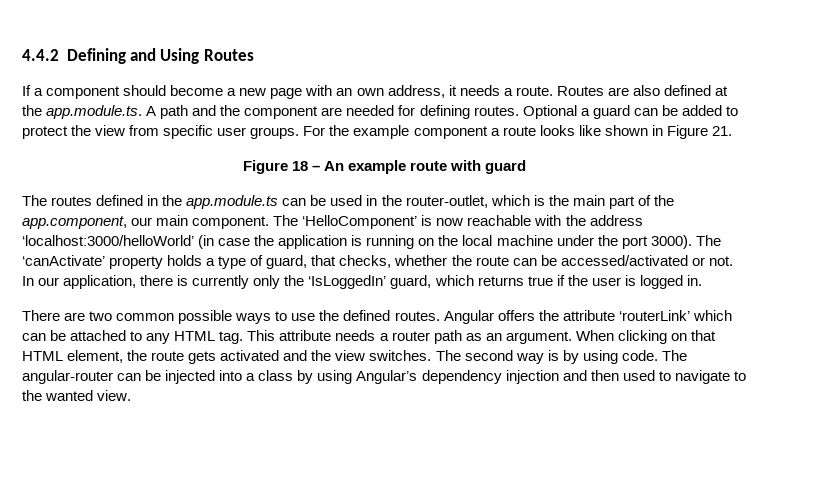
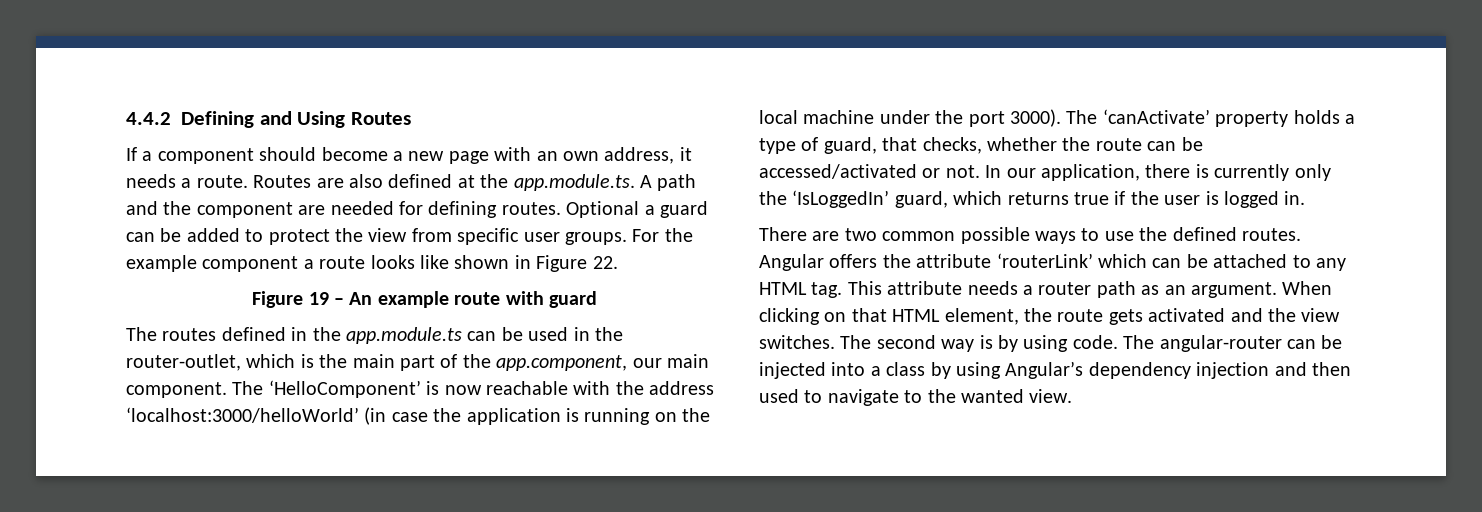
- For the example component a route looks like shown in Figure 21.
- Figure 18 – An example route with guard
+ For the example component a route looks like shown in Figure 22.
+ Figure 19 – An example route with guard

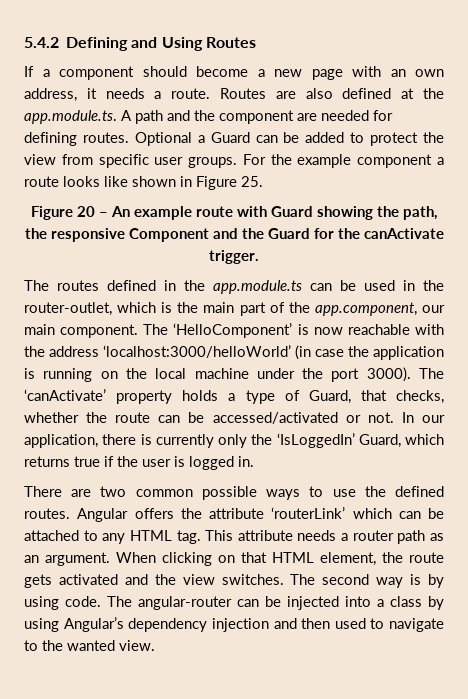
- 4.4.2 Defining and Using Routes
+ 5.4.2 Defining and Using Routes
- Optional a guard can be added to protect the view from specific user groups.
+ Optional a Guard can be added to protect the view from specific user groups.
- For the example component a route looks like shown in Figure 22.
- Figure 19 – An example route with guard
+ For the example component a route looks like shown in Figure 25.
+ Figure 20 – An example route with Guard showing the path, the responsive Component and the Guard for the canActivate trigger.
- The ‘canActivate’ property holds a type of guard, that checks, whether the route can be accessed/activated or not.
+ The ‘canActivate’ property holds a type of Guard, that checks, whether the route can be accessed/activated or not.
- In our application, there is currently only the ‘IsLoggedIn’ guard, which returns true if the user is logged in.
+ In our application, there is currently only the ‘IsLoggedIn’ Guard, which returns true if the user is logged in.

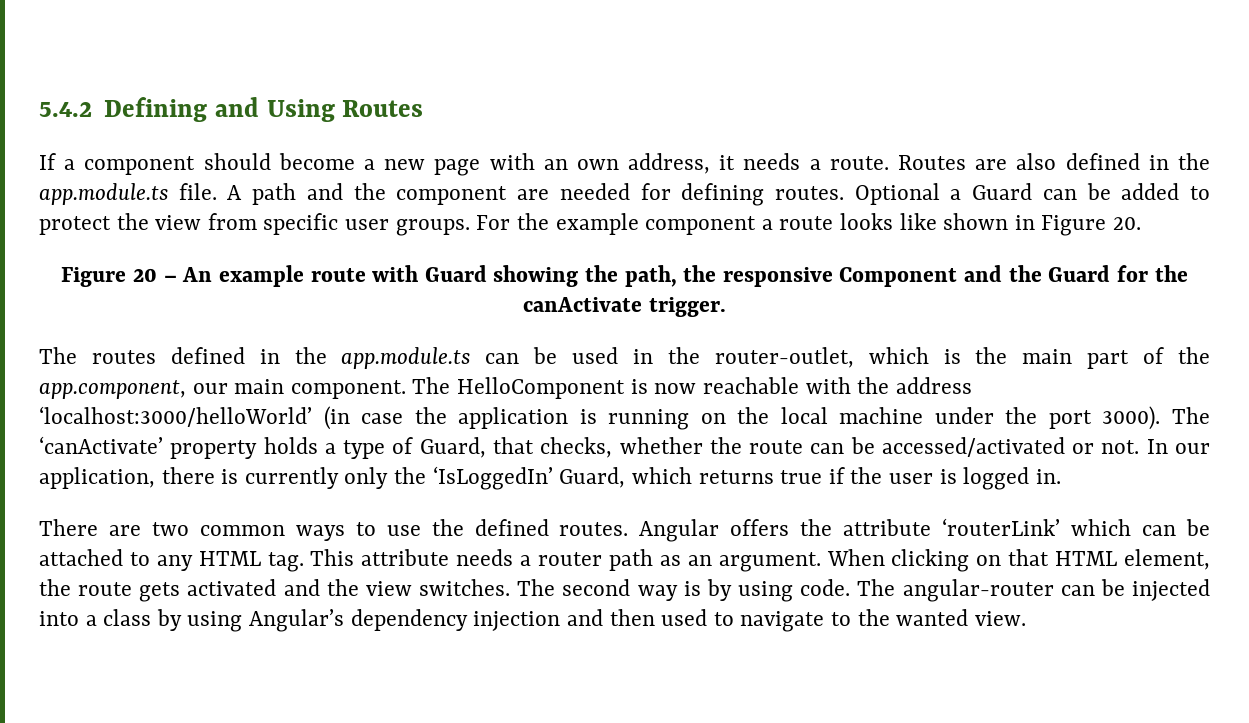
- Routes are also defined at the app.module.ts. A path and the component are needed for defining routes.
+ Routes are also defined in the app.module.ts file. A path and the component are needed for defining routes.
- For the example component a route looks like shown in Figure 25.
+ For the example component a route looks like shown in Figure 20.
- The ‘HelloComponent’ is now reachable with the address ‘localhost:3000/helloWorld’ (in case the application is running on the local machine under the port 3000).
+ The HelloComponent is now reachable with the address ‘localhost:3000/helloWorld’ (in case the application is running on the local machine under the port 3000).
- There are two common possible ways to use the defined routes.
+ There are two common ways to use the defined routes.

